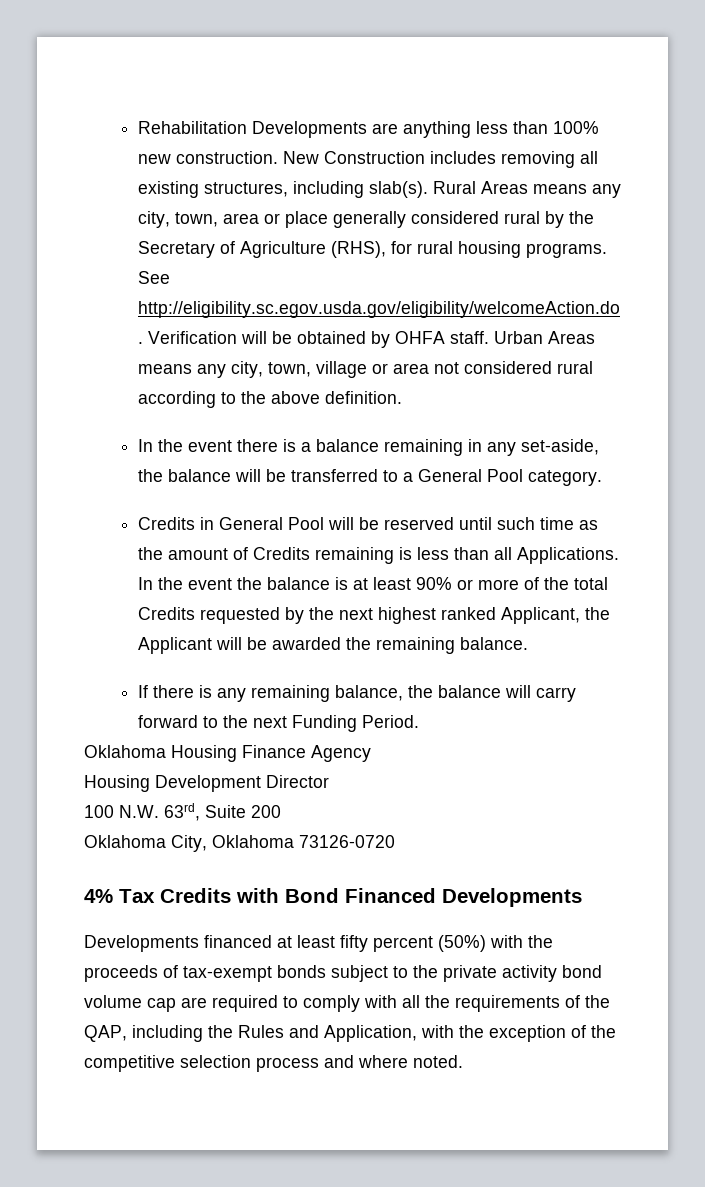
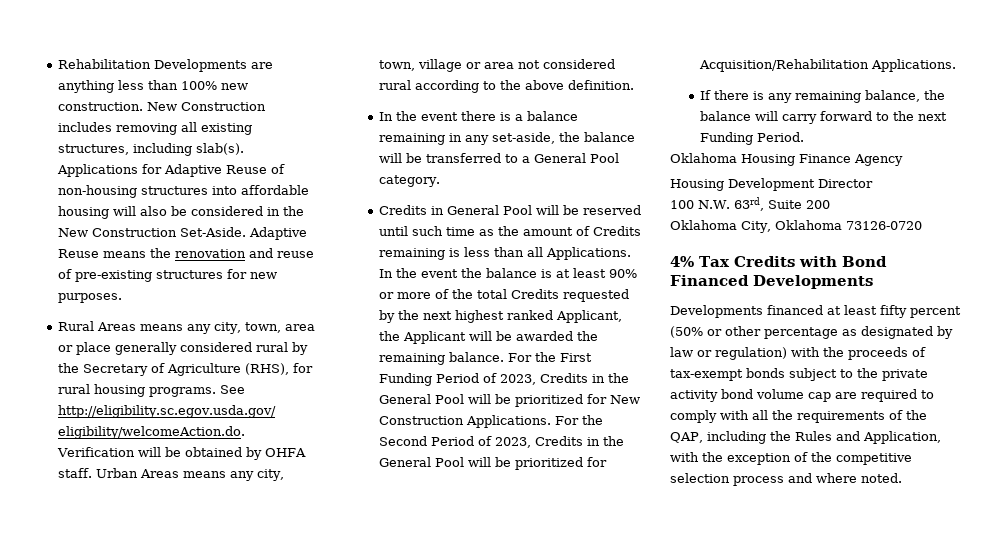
- New Construction includes removing all existing structures, including slab(s). Rural Areas means any city, town, area or place generally considered rural by the Secretary of Agriculture (RHS), for rural housing programs.
+ New Construction includes removing all existing structures, including slab(s). Applications for Adaptive Reuse of non-housing structures into affordable housing will also be considered in the New Construction Set-Aside. Adaptive Reuse means the renovation and reuse of pre-existing structures for new purposes.
+ Rural Areas means any city, town, area or place generally considered rural by the Secretary of Agriculture (RHS), for rural housing programs.
+ For the First Funding Period of 2023, Credits in the General Pool will be prioritized for New Construction Applications. For the Second Period of 2023, Credits in the General Pool will be prioritized for Acquisition/Rehabilitation Applications.
- Developments financed at least fifty percent (50%) with the proceeds of tax-exempt bonds subject to the private activity bond volume cap are required to comply with all the requirements of the QAP, including the Rules and Application, with the exception of the competitive selection process and where noted.
+ Developments financed at least fifty percent (50% or other percentage as designated by law or regulation) with the proceeds of tax-exempt bonds subject to the private activity bond volume cap are required to comply with all the requirements of the QAP, including the Rules and Application, with the exception of the competitive selection process and where noted.

